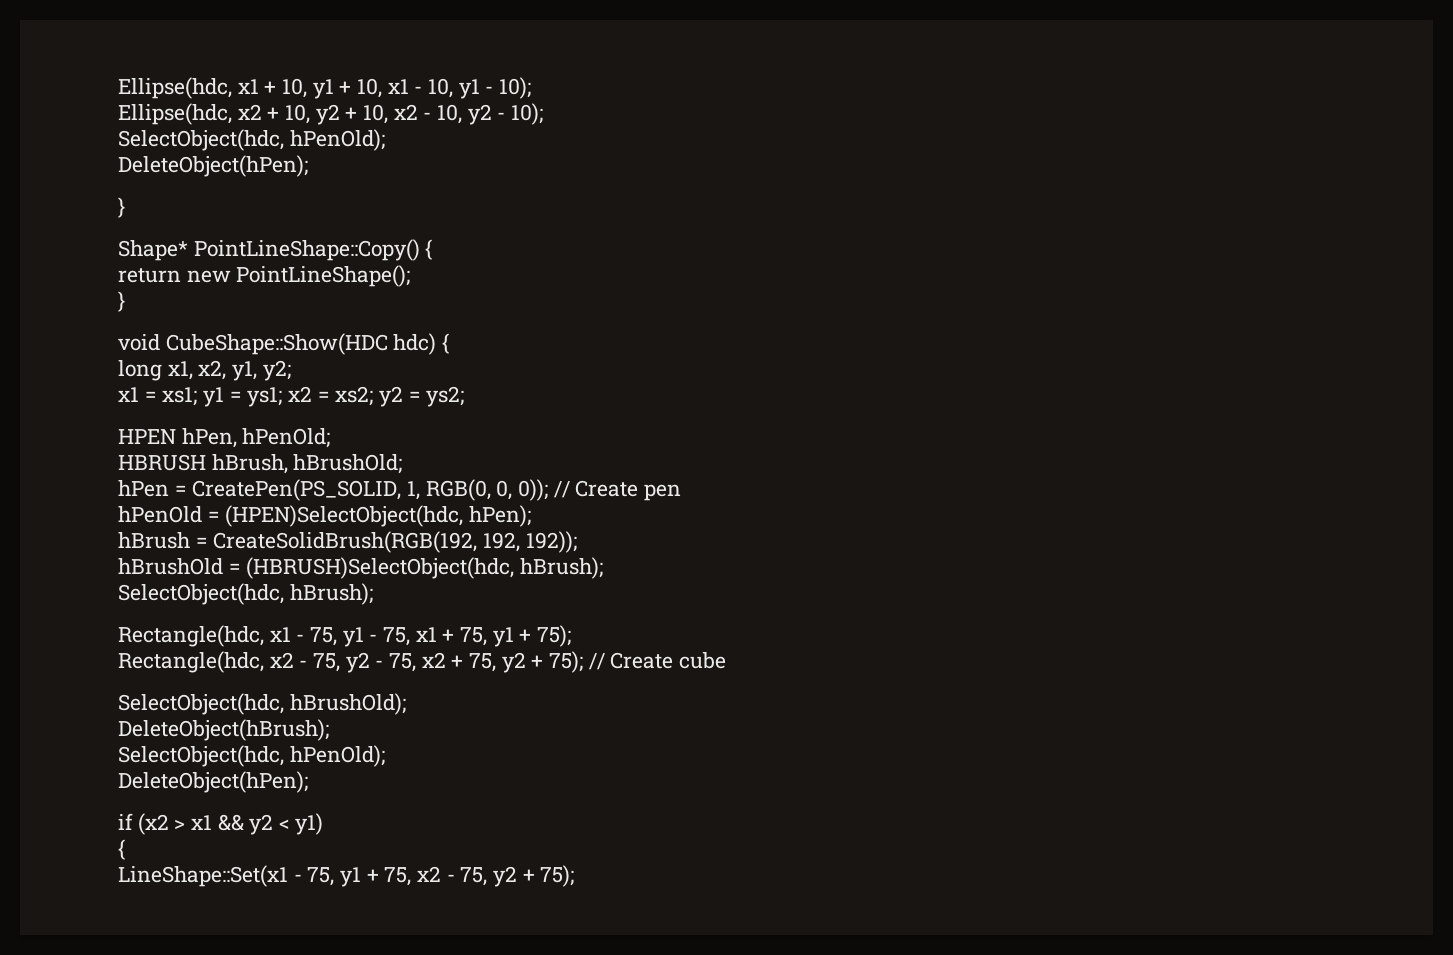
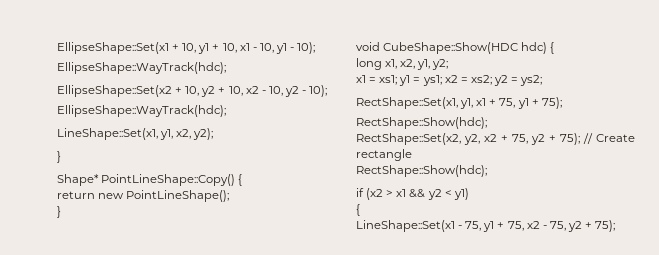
- Ellipse(hdc, x1 + 10, y1 + 10, x1 - 10, y1 - 10);
- Ellipse(hdc, x2 + 10, y2 + 10, x2 - 10, y2 - 10);
- SelectObject(hdc, hPenOld);
- DeleteObject(hPen);
+ EllipseShape::Set(x1 + 10, y1 + 10, x1 - 10, y1 - 10);
+ EllipseShape::WayTrack(hdc);
+ EllipseShape::Set(x2 + 10, y2 + 10, x2 - 10, y2 - 10);
+ EllipseShape::WayTrack(hdc);
+ LineShape::Set(x1, y1, x2, y2);
- HPEN hPen, hPenOld;
- HBRUSH hBrush, hBrushOld;
- hPen = CreatePen(PS_SOLID, 1, RGB(0, 0, 0)); // Create pen
- hPenOld = (HPEN)SelectObject(hdc, hPen);
- hBrush = CreateSolidBrush(RGB(192, 192, 192));
- hBrushOld = (HBRUSH)SelectObject(hdc, hBrush);
- SelectObject(hdc, hBrush);
- Rectangle(hdc, x1 - 75, y1 - 75, x1 + 75, y1 + 75);
- Rectangle(hdc, x2 - 75, y2 - 75, x2 + 75, y2 + 75); // Create cube
- SelectObject(hdc, hBrushOld);
- DeleteObject(hBrush);
- SelectObject(hdc, hPenOld);
- DeleteObject(hPen);
+ RectShape::Set(x1, y1, x1 + 75, y1 + 75);
+ RectShape::Show(hdc);
+ RectShape::Set(x2, y2, x2 + 75, y2 + 75); // Create rectangle
+ RectShape::Show(hdc);

